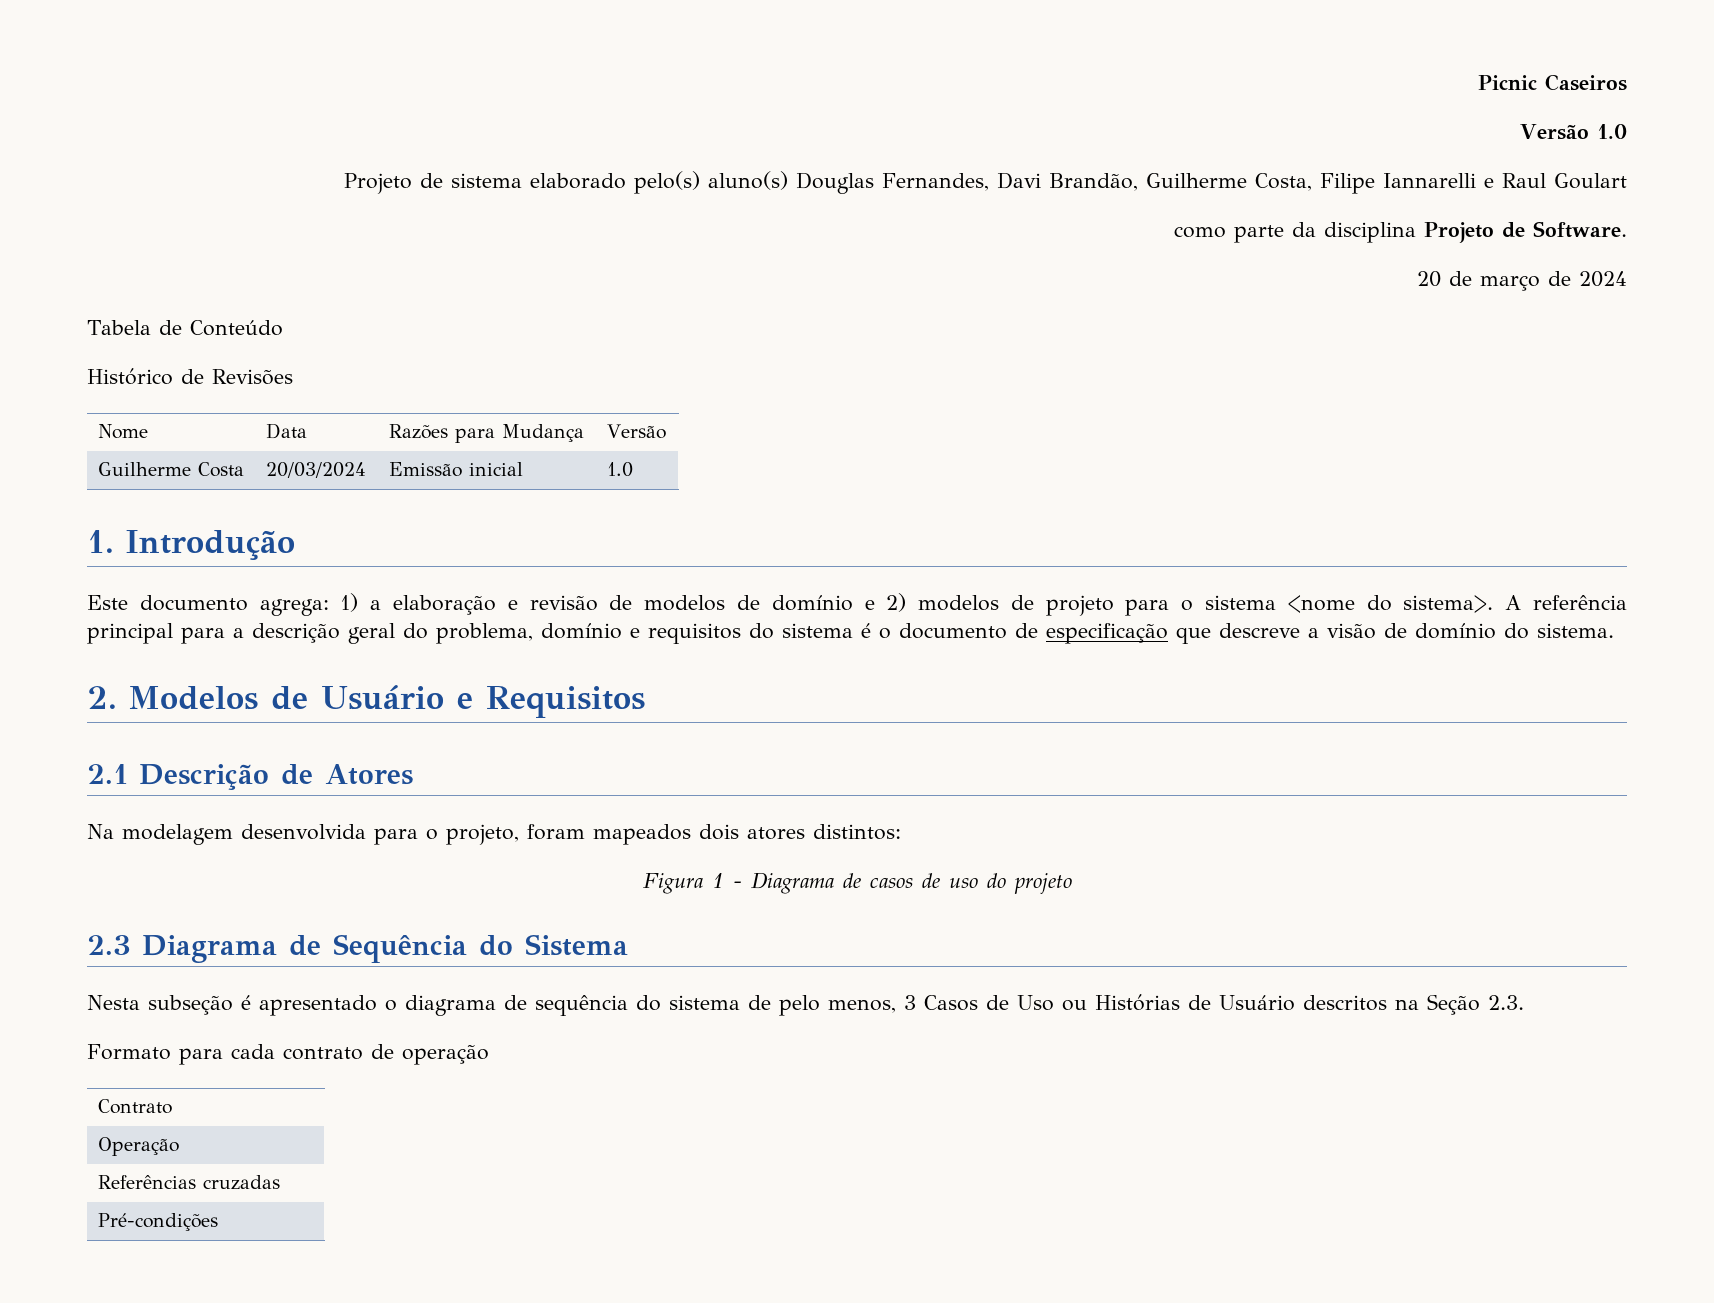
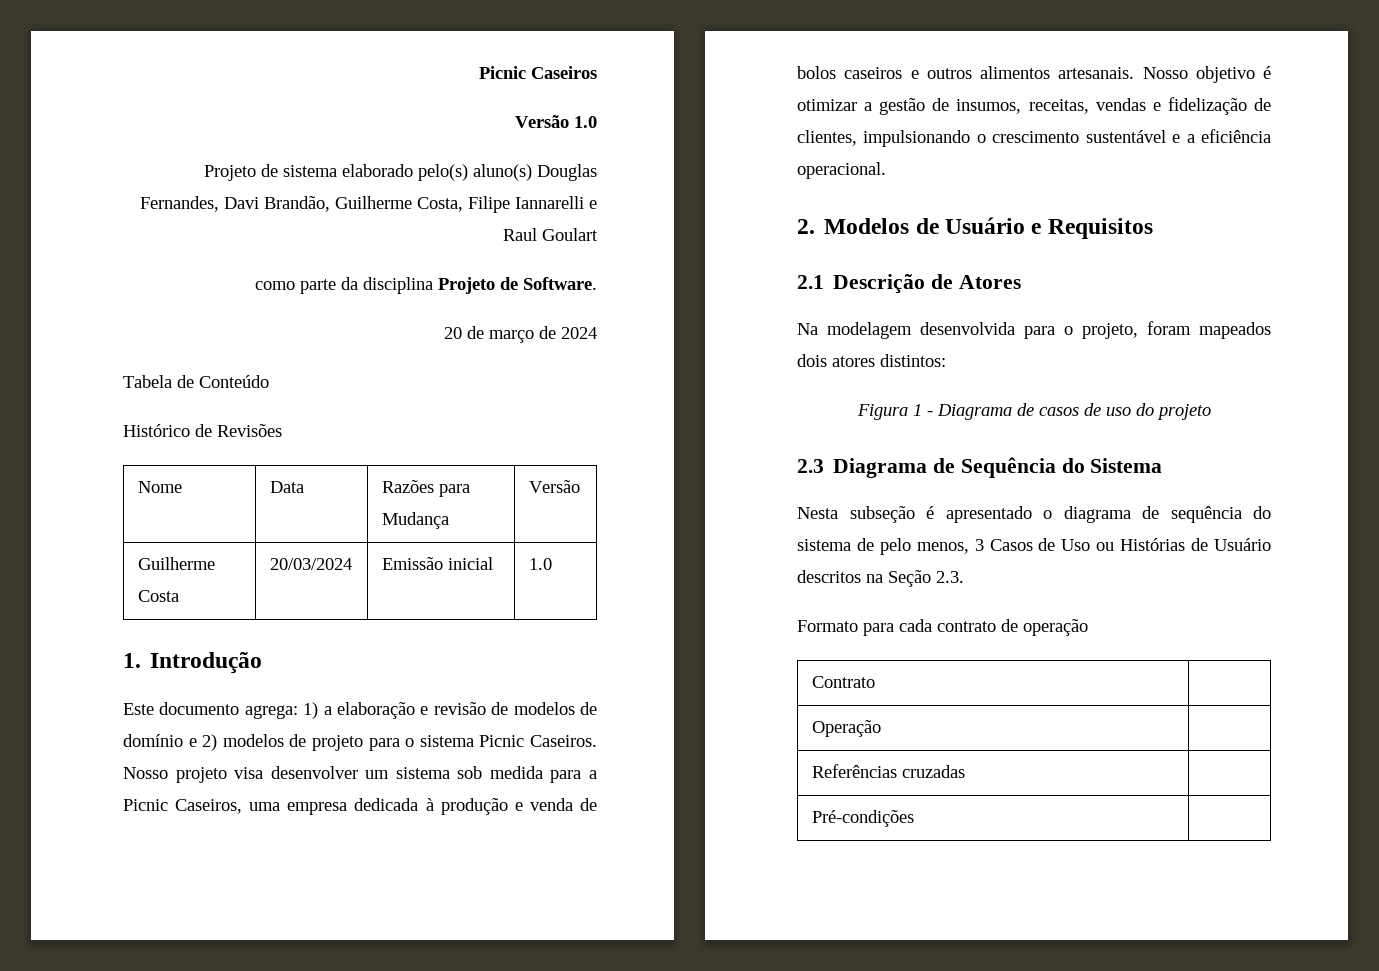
- Este documento agrega: 1) a elaboração e revisão de modelos de domínio e 2) modelos de projeto para o sistema <nome do sistema>. A referência principal para a descrição geral do problema, domínio e requisitos do sistema é o documento de especificação que descreve a visão de domínio do sistema.
+ Este documento agrega: 1) a elaboração e revisão de modelos de domínio e 2) modelos de projeto para o sistema Picnic Caseiros. Nosso projeto visa desenvolver um sistema sob medida para a Picnic Caseiros, uma empresa dedicada à produção e venda de bolos caseiros e outros alimentos artesanais. Nosso objetivo é otimizar a gestão de insumos, receitas, vendas e fidelização de clientes, impulsionando o crescimento sustentável e a eficiência operacional.

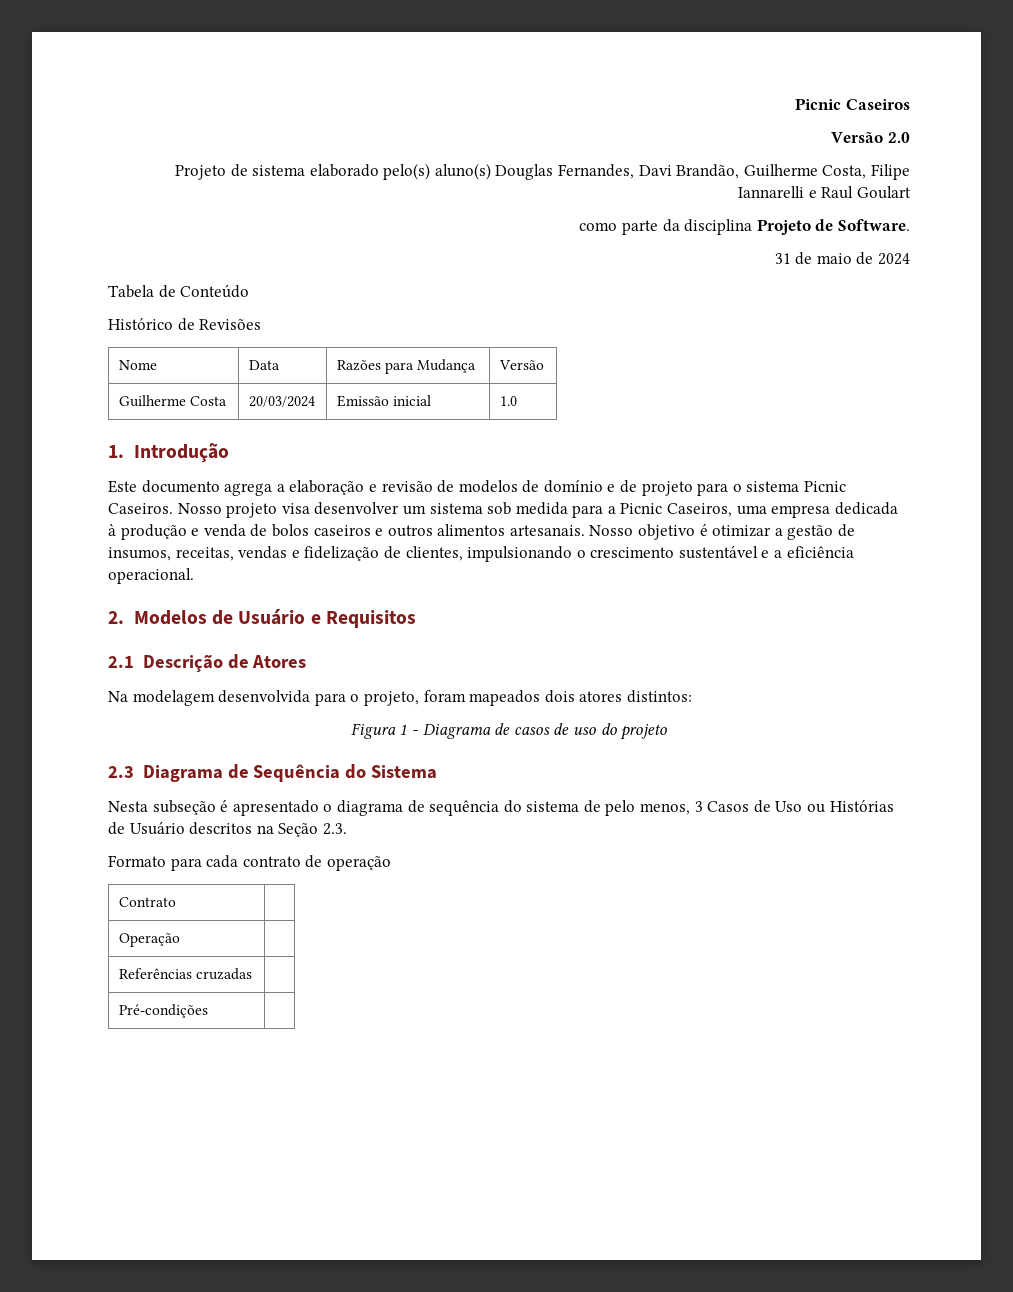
- Versão 1.0
+ Versão 2.0
- 20 de março de 2024
+ 31 de maio de 2024
- Este documento agrega: 1) a elaboração e revisão de modelos de domínio e 2) modelos de projeto para o sistema Picnic Caseiros.
+ Este documento agrega a elaboração e revisão de modelos de domínio e de projeto para o sistema Picnic Caseiros.

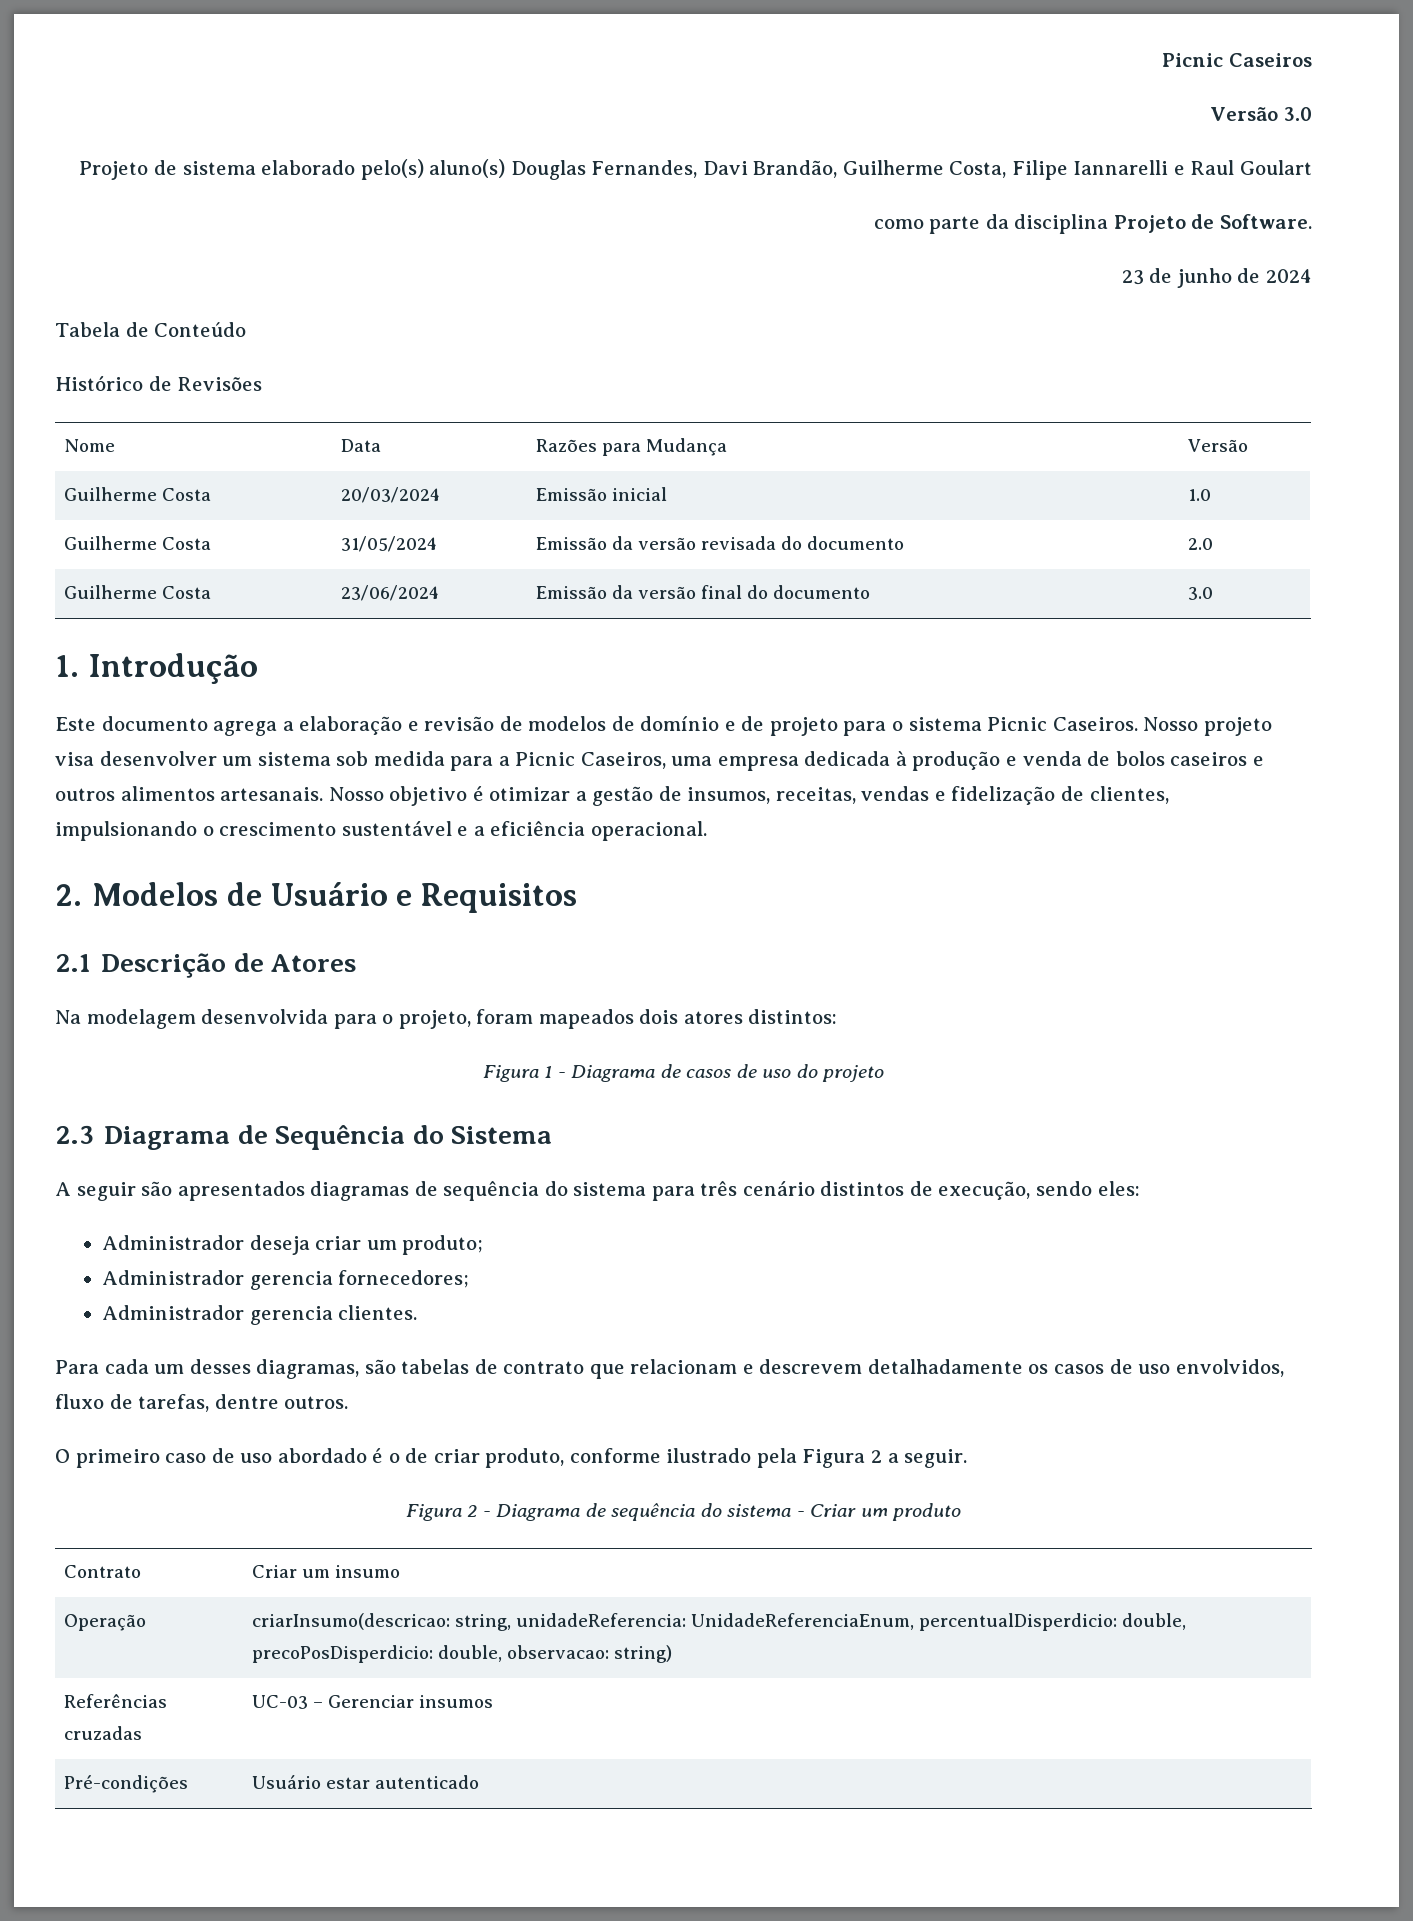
- Versão 2.0
+ Versão 3.0
- 31 de maio de 2024
+ 23 de junho de 2024
+ Guilherme Costa | 31/05/2024 | Emissão da versão revisada do documento | 2.0
+ Guilherme Costa | 23/06/2024 | Emissão da versão final do documento | 3.0
- Nesta subseção é apresentado o diagrama de sequência do sistema de pelo menos, 3 Casos de Uso ou Histórias de Usuário descritos na Seção 2.3.
- Formato para cada contrato de operação
- Contrato |
- Operação |
- Referências cruzadas |
- Pré-condições |
+ A seguir são apresentados diagramas de sequência do sistema para três cenário distintos de execução, sendo eles:
+ Administrador deseja criar um produto;
+ Administrador gerencia fornecedores;
+ Administrador gerencia clientes.
+ Para cada um desses diagramas, são tabelas de contrato que relacionam e descrevem detalhadamente os casos de uso envolvidos, fluxo de tarefas, dentre outros.
+ O primeiro caso de uso abordado é o de criar produto, conforme ilustrado pela Figura 2 a seguir.
+ Figura 2 - Diagrama de sequência do sistema - Criar um produto
+ Contrato | Criar um insumo
+ Operação | criarInsumo(descricao: string, unidadeReferencia: UnidadeReferenciaEnum, percentualDisperdicio: double, precoPosDisperdicio: double, observacao: string)
+ Referências cruzadas | UC-03 – Gerenciar insumos
+ Pré-condições | Usuário estar autenticado

